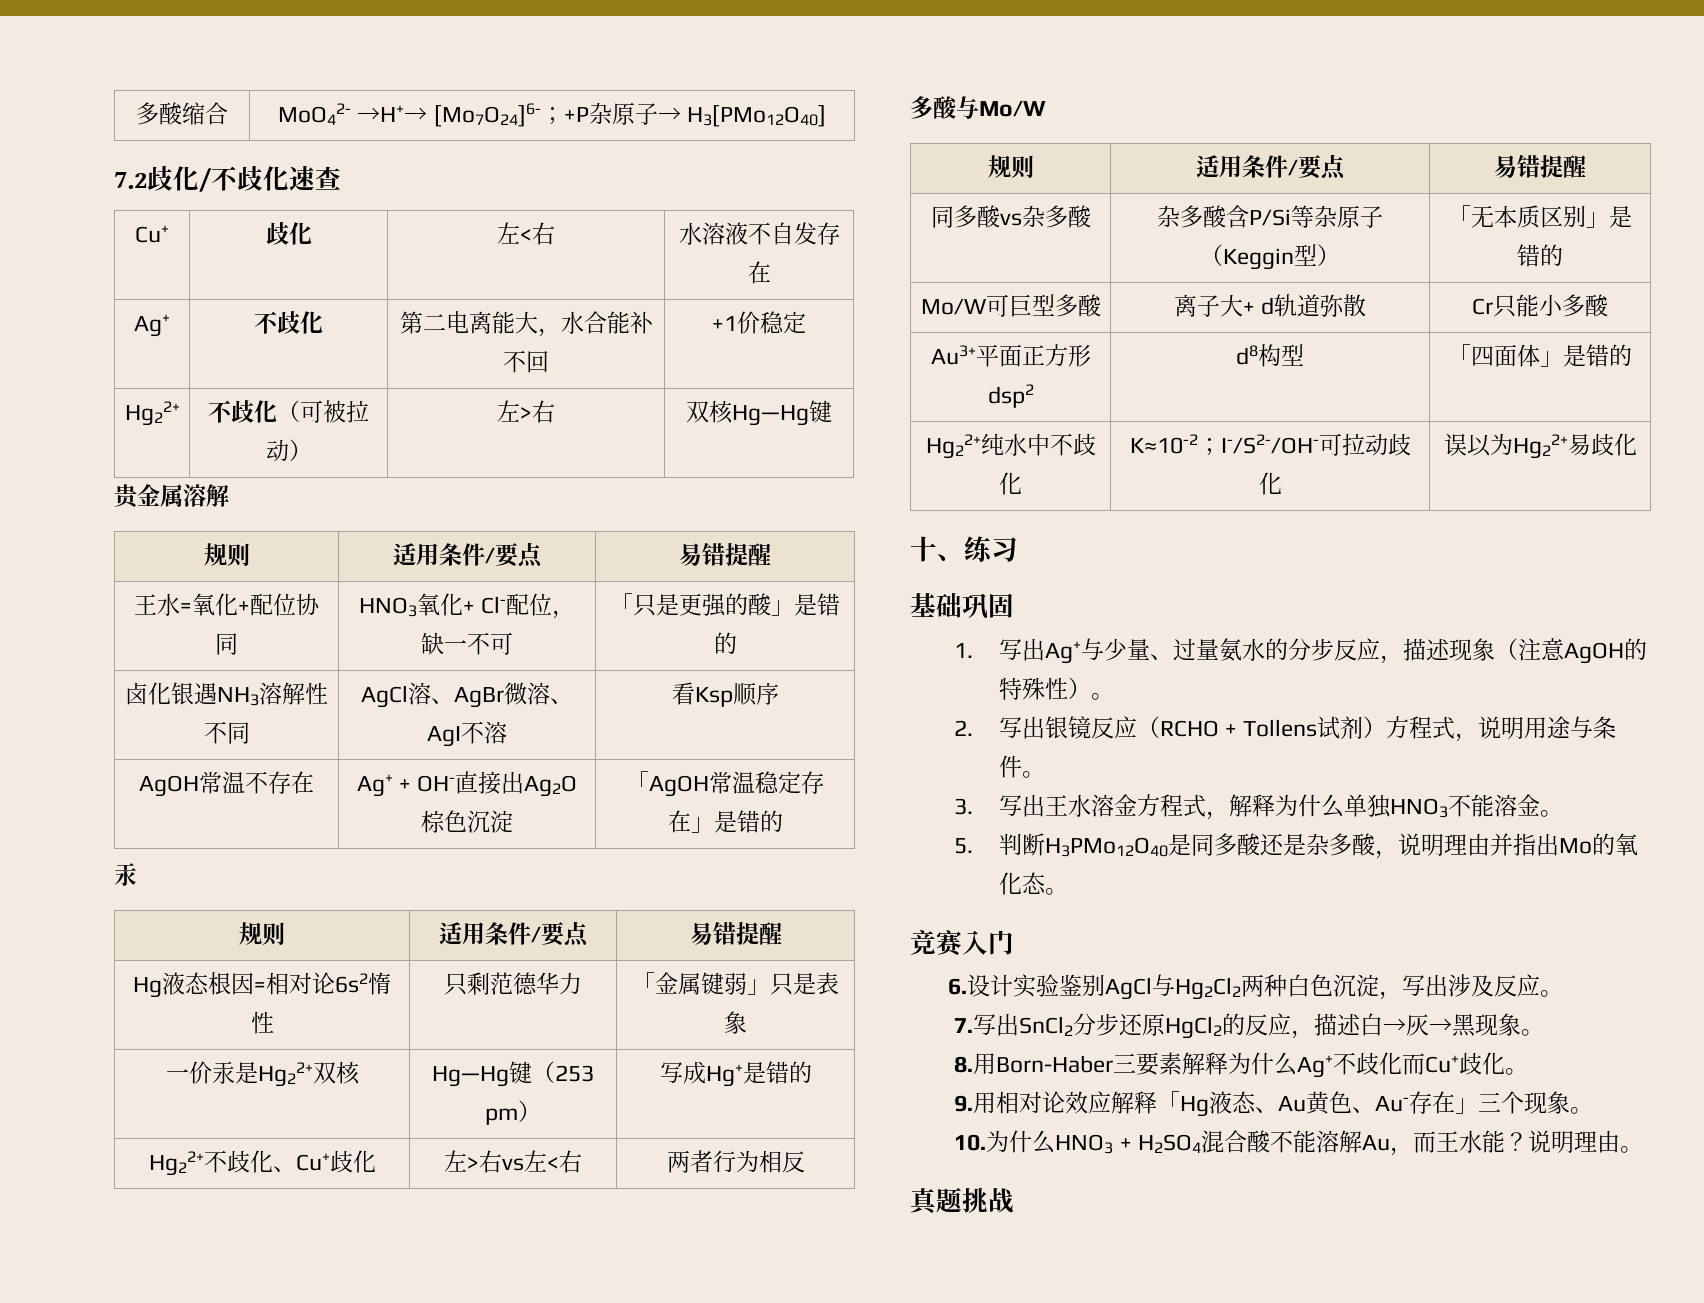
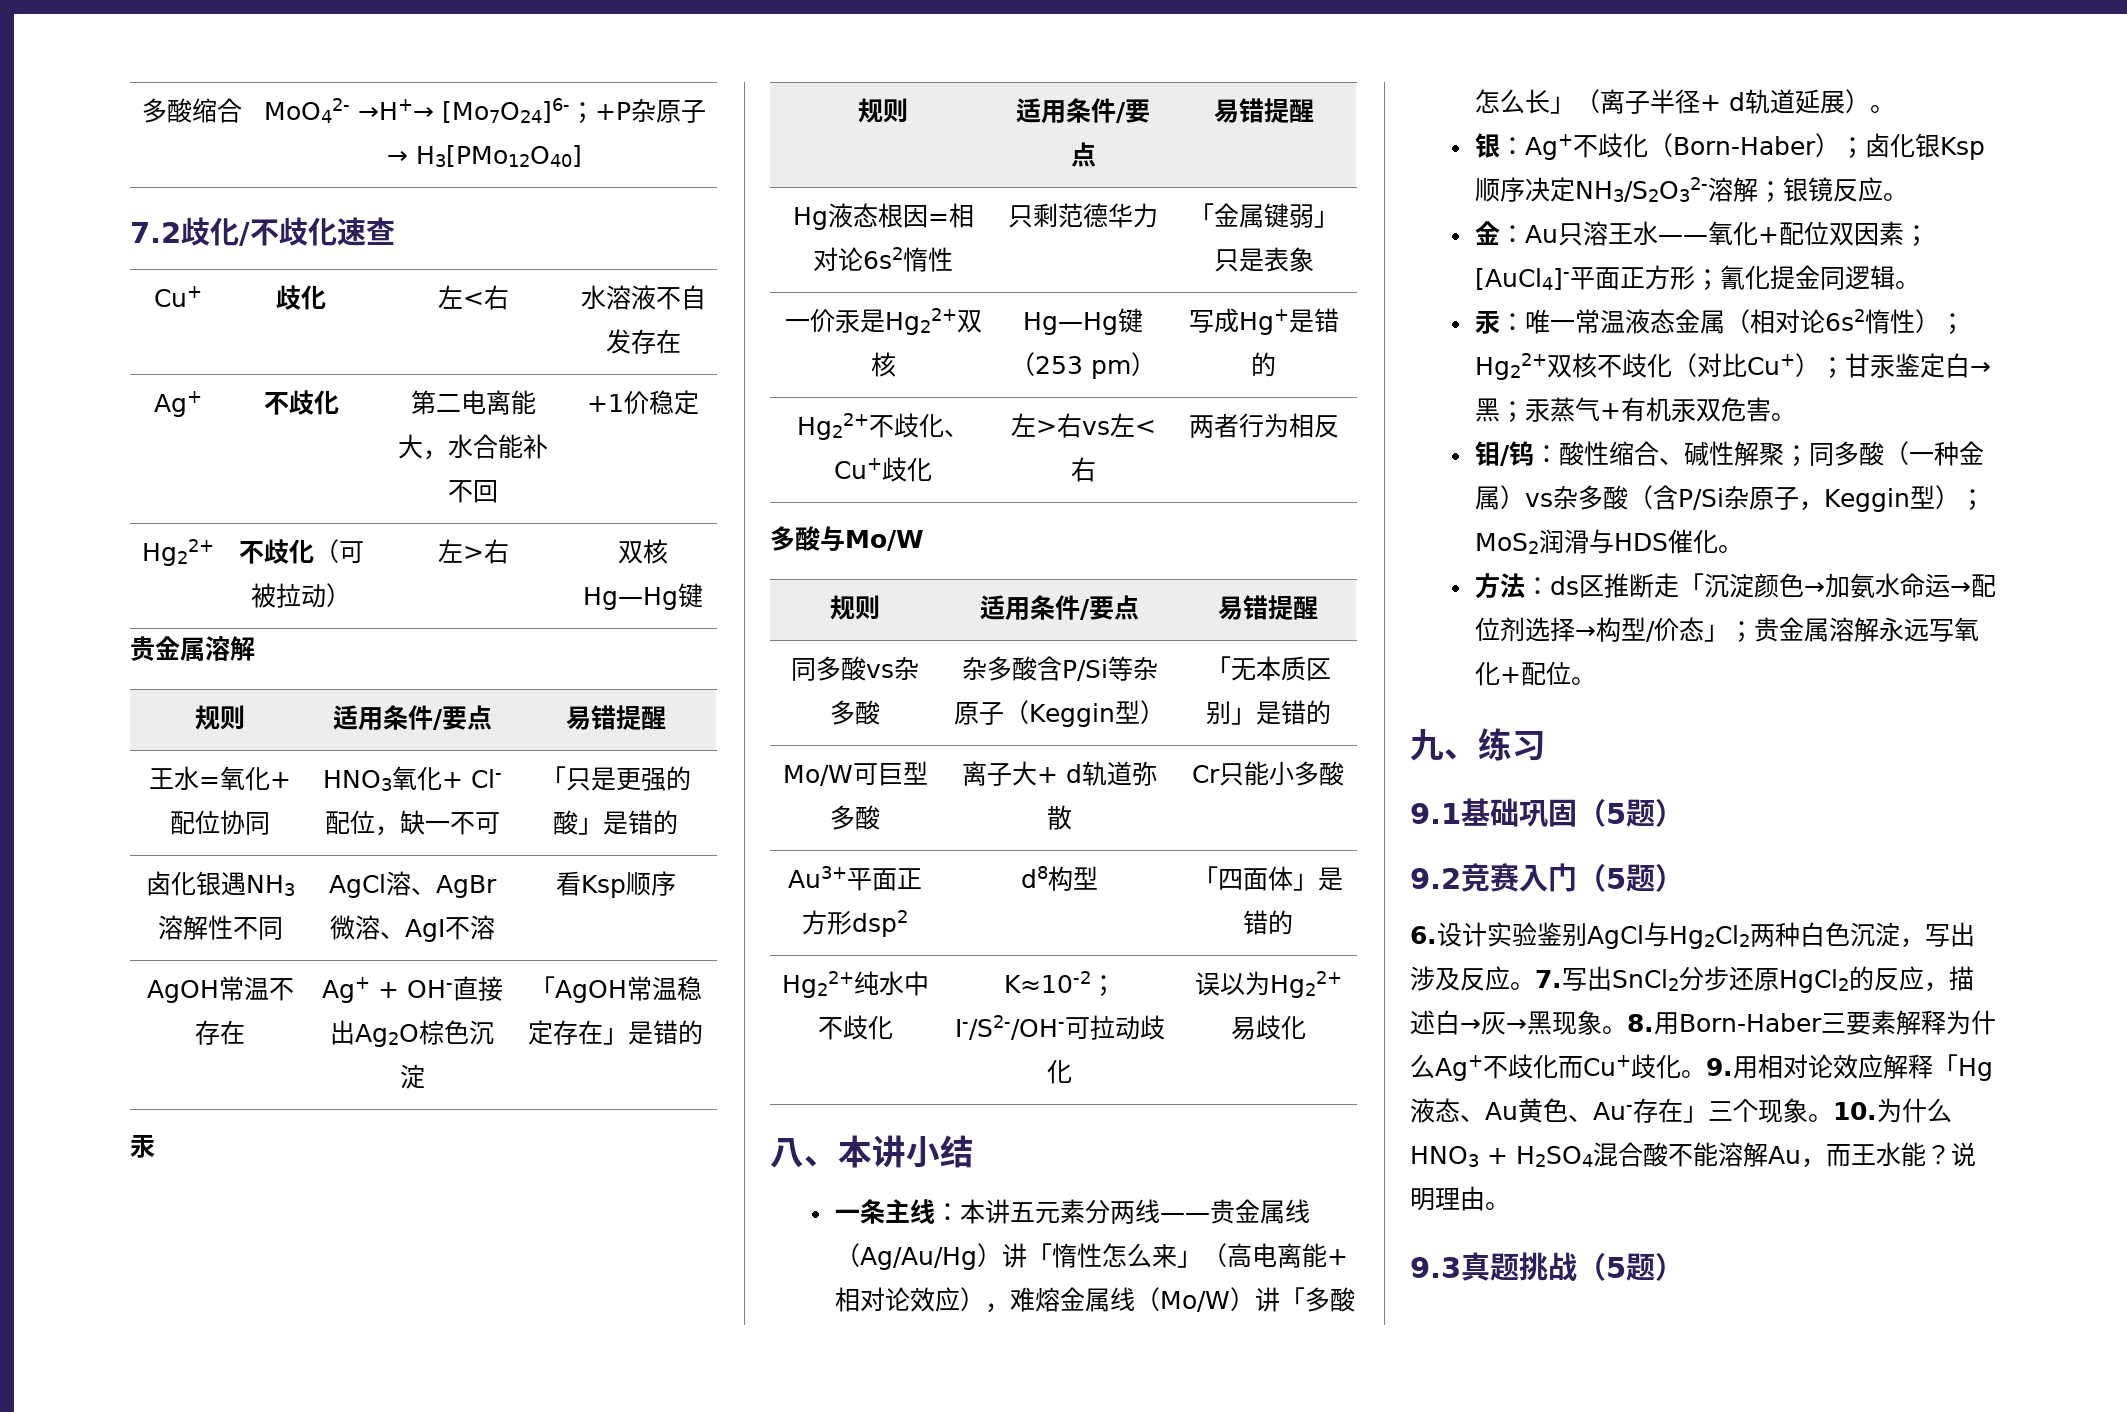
- 十、练习
+ 八、本讲小结
+ 一条主线：本讲五元素分两线——贵金属线（Ag/Au/Hg）讲「惰性怎么来」（高电离能+相对论效应），难熔金属线（Mo/W）讲「多酸怎么长」（离子半径+ d轨道延展）。
+ 银：Ag+不歧化（Born-Haber）；卤化银Ksp顺序决定NH3/S2O32-溶解；银镜反应。
+ 金：Au只溶王水——氧化+配位双因素；[AuCl4]-平面正方形；氰化提金同逻辑。
+ 汞：唯一常温液态金属（相对论6s2惰性）；Hg22+双核不歧化（对比Cu+）；甘汞鉴定白→黑；汞蒸气+有机汞双危害。
+ 钼/钨：酸性缩合、碱性解聚；同多酸（一种金属）vs杂多酸（含P/Si杂原子，Keggin型）；MoS2润滑与HDS催化。
+ 方法：ds区推断走「沉淀颜色→加氨水命运→配位剂选择→构型/价态」；贵金属溶解永远写氧化+配位。
+ 九、练习
- 基础巩固
- 1.写出Ag+与少量、过量氨水的分步反应，描述现象（注意AgOH的特殊性）。
- 2.写出银镜反应（RCHO + Tollens试剂）方程式，说明用途与条件。
- 3.写出王水溶金方程式，解释为什么单独HNO3不能溶金。
- 5.判断H3PMo12O40是同多酸还是杂多酸，说明理由并指出Mo的氧化态。
- 竞赛入门
+ 9.1基础巩固（5题）
+ 9.2竞赛入门（5题）
- 6.设计实验鉴别AgCl与Hg2Cl2两种白色沉淀，写出涉及反应。
- 7.写出SnCl2分步还原HgCl2的反应，描述白→灰→黑现象。
- 8.用Born-Haber三要素解释为什么Ag+不歧化而Cu+歧化。
- 9.用相对论效应解释「Hg液态、Au黄色、Au-存在」三个现象。
- 10.为什么HNO3 + H2SO4混合酸不能溶解Au，而王水能？
+ 6.设计实验鉴别AgCl与Hg2Cl2两种白色沉淀，写出涉及反应。7.写出SnCl2分步还原HgCl2的反应，描述白→灰→黑现象。8.用Born-Haber三要素解释为什么Ag+不歧化而Cu+歧化。9.用相对论效应解释「Hg液态、Au黄色、Au-存在」三个现象。10.为什么HNO3 + H2SO4混合酸不能溶解Au，而王水能？
- 真题挑战
+ 9.3真题挑战（5题）

